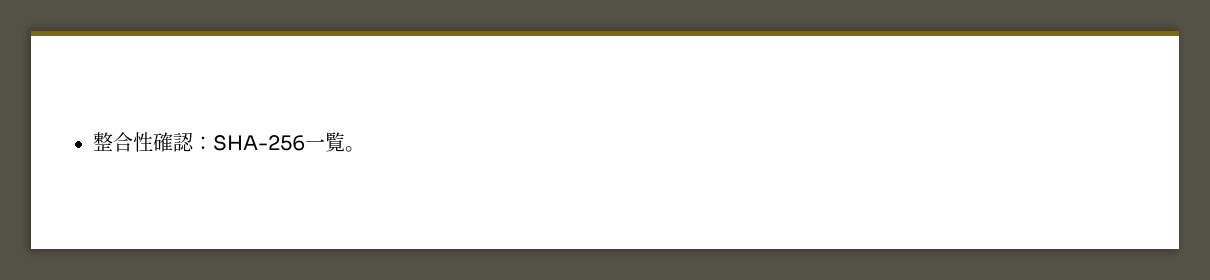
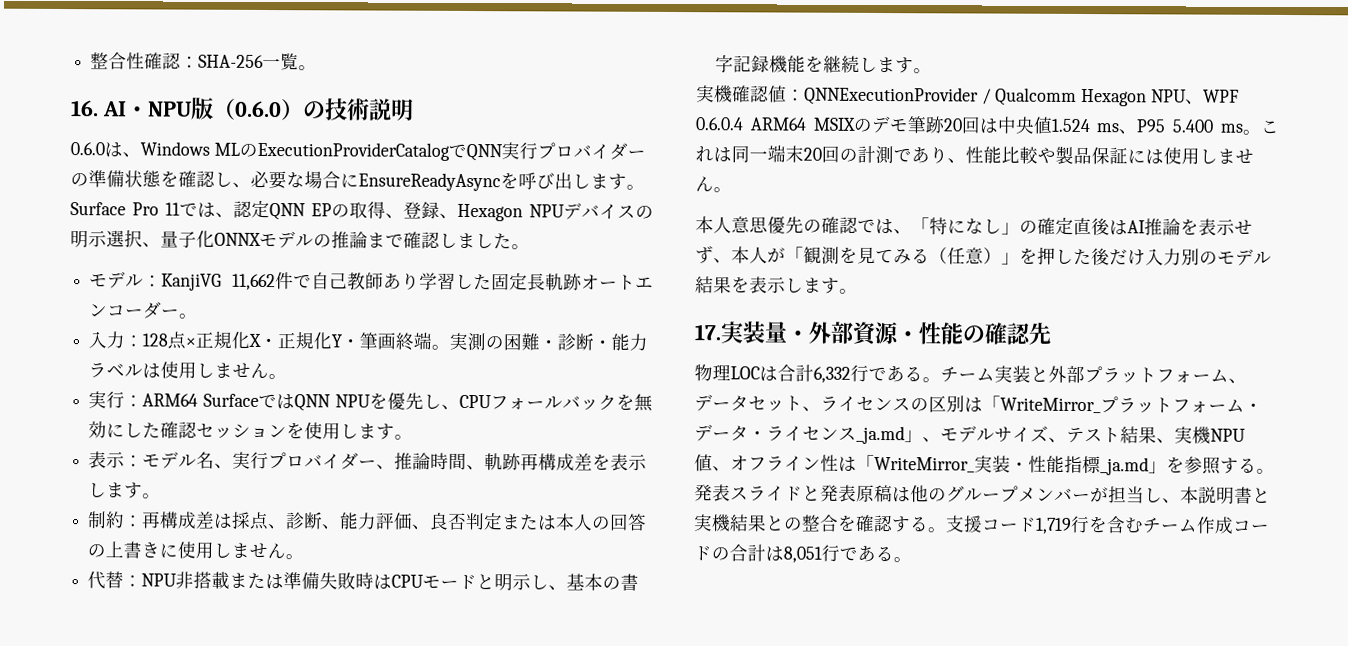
+ 16. AI・NPU版（0.6.0）の技術説明
+ 0.6.0は、Windows MLのExecutionProviderCatalogでQNN実行プロバイダーの準備状態を確認し、必要な場合にEnsureReadyAsyncを呼び出します。Surface Pro 11では、認定QNN EPの取得、登録、Hexagon NPUデバイスの明示選択、量子化ONNXモデルの推論まで確認しました。
+ モデル：KanjiVG 11,662件で自己教師あり学習した固定長軌跡オートエンコーダー。
+ 入力：128点×正規化X・正規化Y・筆画終端。実測の困難・診断・能力ラベルは使用しません。
+ 実行：ARM64 SurfaceではQNN NPUを優先し、CPUフォールバックを無効にした確認セッションを使用します。
+ 表示：モデル名、実行プロバイダー、推論時間、軌跡再構成差を表示します。
+ 制約：再構成差は採点、診断、能力評価、良否判定または本人の回答の上書きに使用しません。
+ 代替：NPU非搭載または準備失敗時はCPUモードと明示し、基本の書字記録機能を継続します。
+ 実機確認値：QNNExecutionProvider / Qualcomm Hexagon NPU、WPF 0.6.0.4 ARM64 MSIXのデモ筆跡20回は中央値1.524 ms、P95 5.400 ms。これは同一端末20回の計測であり、性能比較や製品保証には使用しません。
+ 本人意思優先の確認では、「特になし」の確定直後はAI推論を表示せず、本人が「観測を見てみる（任意）」を押した後だけ入力別のモデル結果を表示します。
+ 17.実装量・外部資源・性能の確認先
+ 物理LOCは合計6,332行である。チーム実装と外部プラットフォーム、データセット、ライセンスの区別は「WriteMirror_プラットフォーム・データ・ライセンス_ja.md」、モデルサイズ、テスト結果、実機NPU値、オフライン性は「WriteMirror_実装・性能指標_ja.md」を参照する。発表スライドと発表原稿は他のグループメンバーが担当し、本説明書と実機結果との整合を確認する。支援コード1,719行を含むチーム作成コードの合計は8,051行である。

